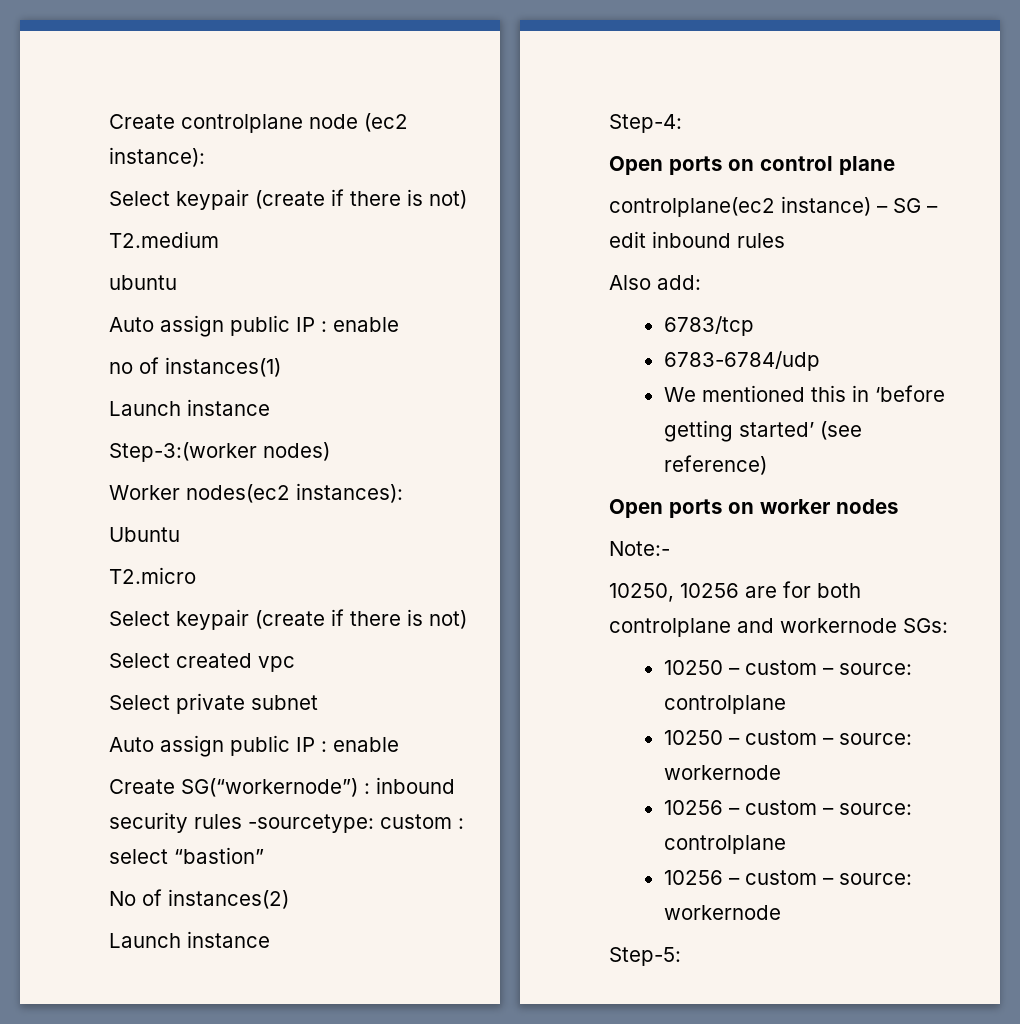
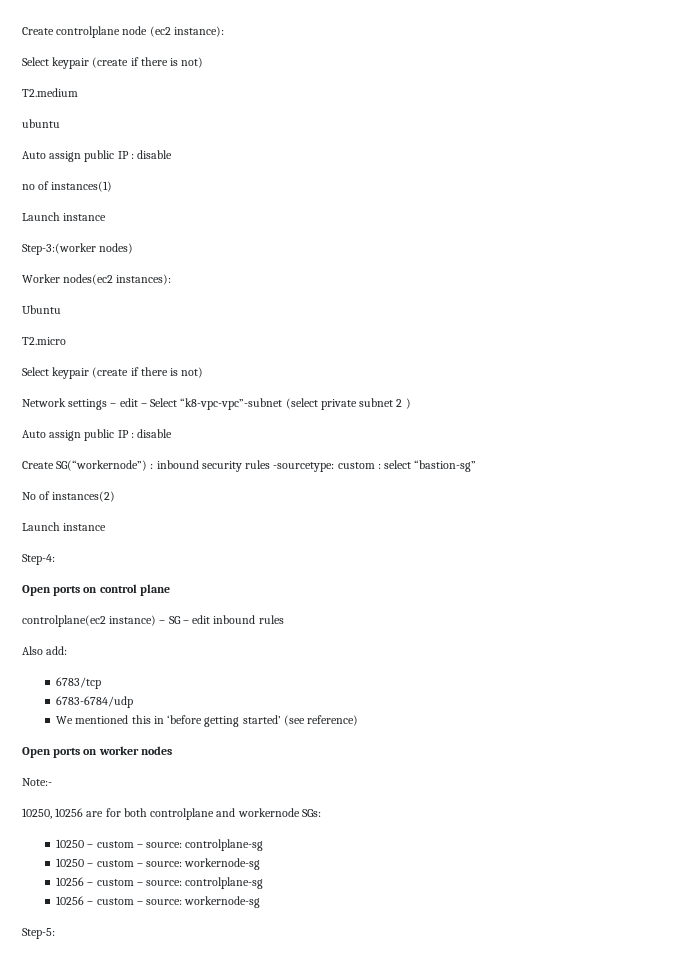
  ubuntu
- Auto assign public IP : enable
+ Auto assign public IP : disable
- Select created vpc
- Select private subnet
- Auto assign public IP : enable
+ Network settings – edit – Select “k8-vpc-vpc”-subnet (select private subnet 2 )
+ Auto assign public IP : disable
- Create SG(“workernode”) : inbound security rules -sourcetype: custom : select “bastion”
+ Create SG(“workernode”) : inbound security rules -sourcetype: custom : select “bastion-sg”
- 10250 – custom – source: controlplane
- 10250 – custom – source: workernode
- 10256 – custom – source: controlplane
- 10256 – custom – source: workernode
+ 10250 – custom – source: controlplane-sg
+ 10250 – custom – source: workernode-sg
+ 10256 – custom – source: controlplane-sg
+ 10256 – custom – source: workernode-sg

